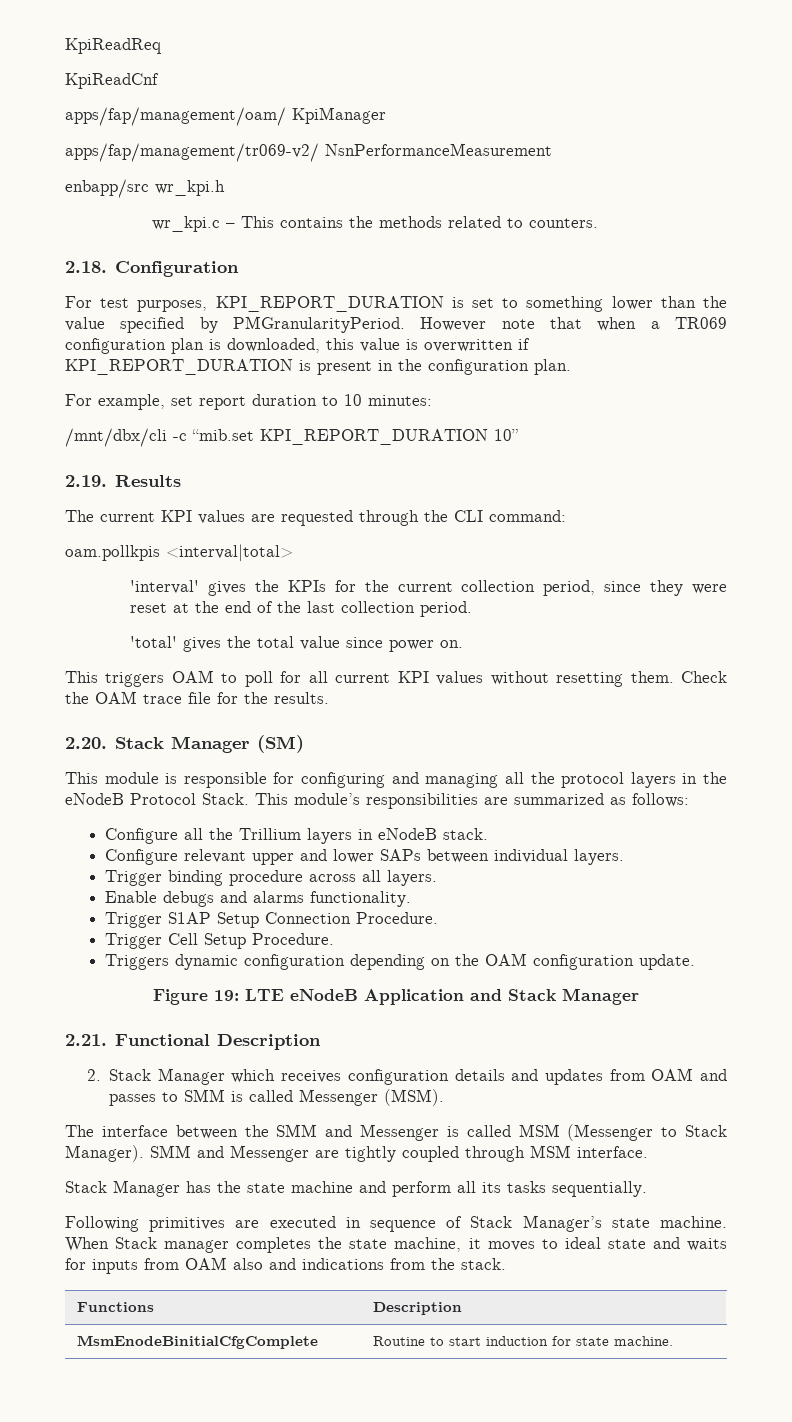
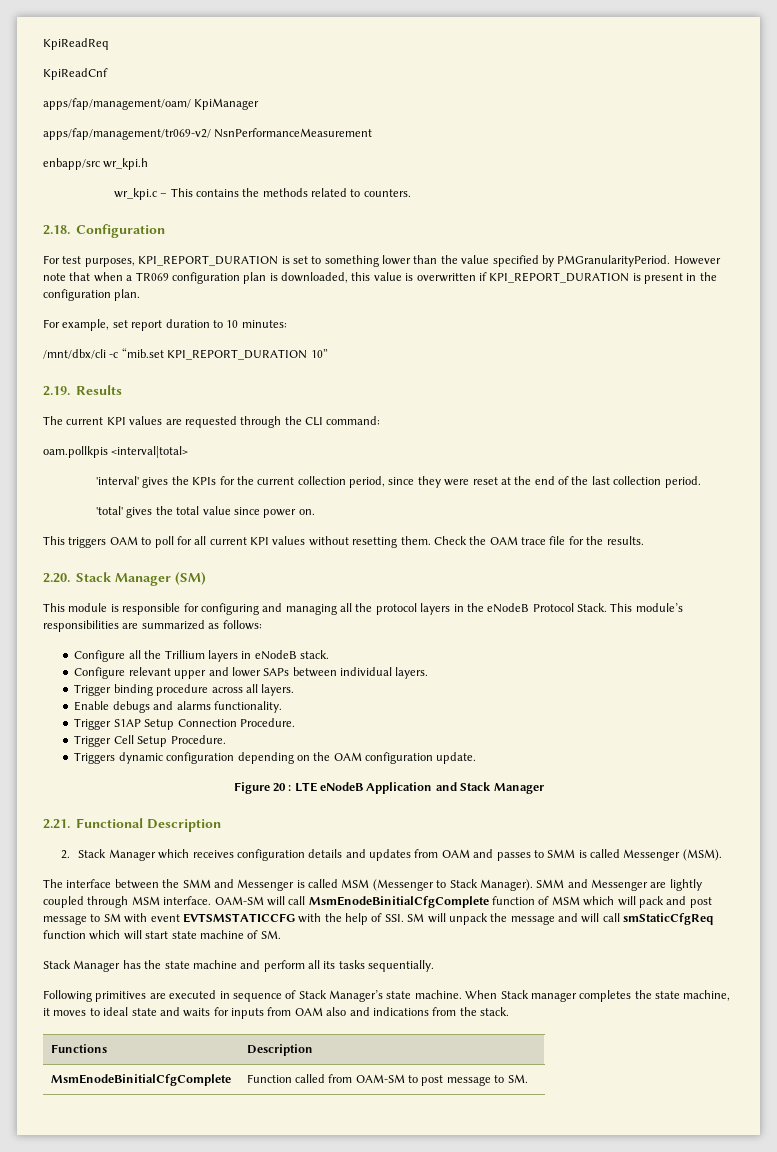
- Figure 19: LTE eNodeB Application and Stack Manager
+ Figure 20 : LTE eNodeB Application and Stack Manager
- SMM and Messenger are tightly coupled through MSM interface.
+ SMM and Messenger are lightly coupled through MSM interface. OAM-SM will call MsmEnodeBinitialCfgComplete function of MSM which will pack and post message to SM with event EVTSMSTATICCFG with the help of SSI. SM will unpack the message and will call smStaticCfgReq function which will start state machine of SM.
- MsmEnodeBinitialCfgComplete | Routine to start induction for state machine.
+ MsmEnodeBinitialCfgComplete | Function called from OAM-SM to post message to SM.

